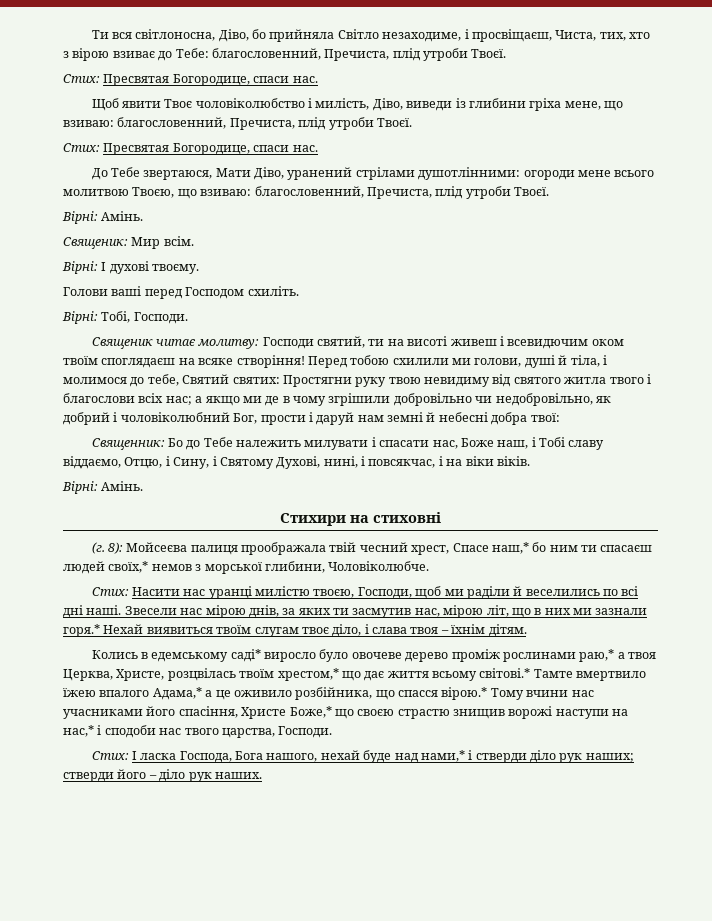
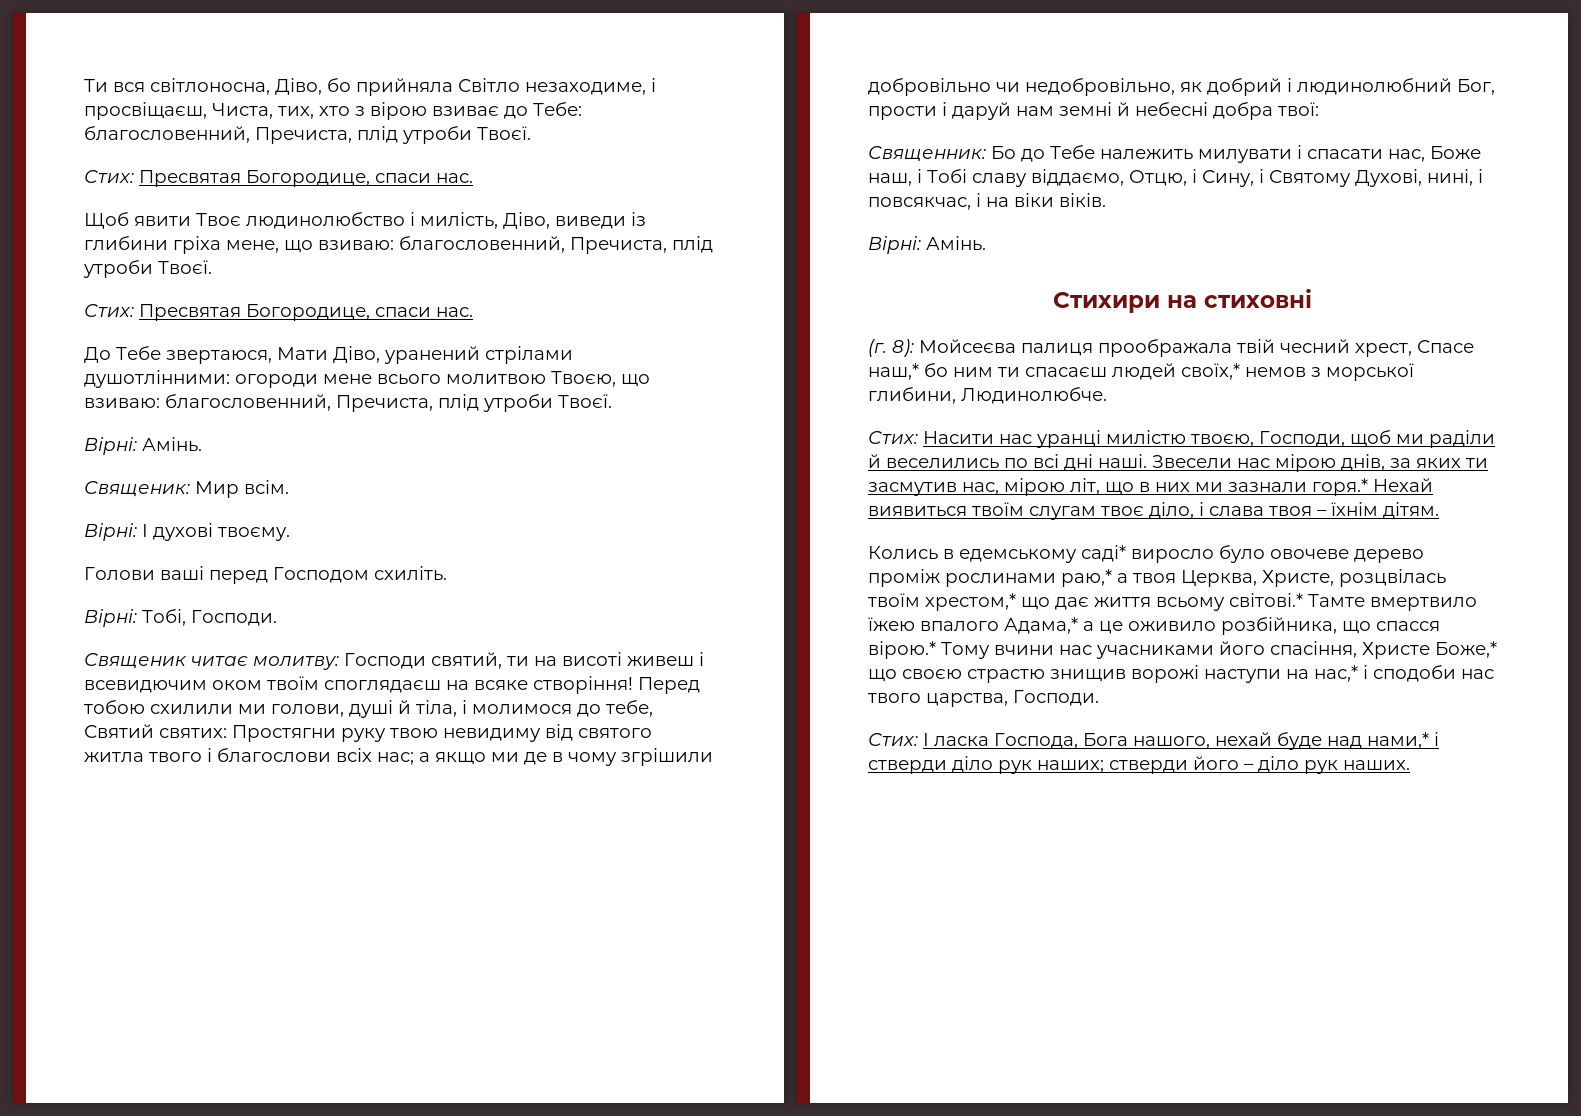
- Щоб явити Твоє чоловіколюбство і милість, Діво, виведи із глибини гріха мене, що взиваю: благословенний, Пречиста, плід утроби Твоєї.
+ Щоб явити Твоє людинолюбство і милість, Діво, виведи із глибини гріха мене, що взиваю: благословенний, Пречиста, плід утроби Твоєї.
- Перед тобою схилили ми голови, душі й тіла, і молимося до тебе, Святий святих: Простягни руку твою невидиму від святого житла твого і благослови всіх нас; а якщо ми де в чому згрішили добровільно чи недобровільно, як добрий і чоловіколюбний Бог, прости і даруй нам земні й небесні добра твої:
+ Перед тобою схилили ми голови, душі й тіла, і молимося до тебе, Святий святих: Простягни руку твою невидиму від святого житла твого і благослови всіх нас; а якщо ми де в чому згрішили добровільно чи недобровільно, як добрий і людинолюбний Бог, прости і даруй нам земні й небесні добра твої:
- (г. 8): Мойсеєва палиця проображала твій чесний хрест, Спасе наш,* бо ним ти спасаєш людей своїх,* немов з морської глибини, Чоловіколюбче.
+ (г. 8): Мойсеєва палиця проображала твій чесний хрест, Спасе наш,* бо ним ти спасаєш людей своїх,* немов з морської глибини, Людинолюбче.

